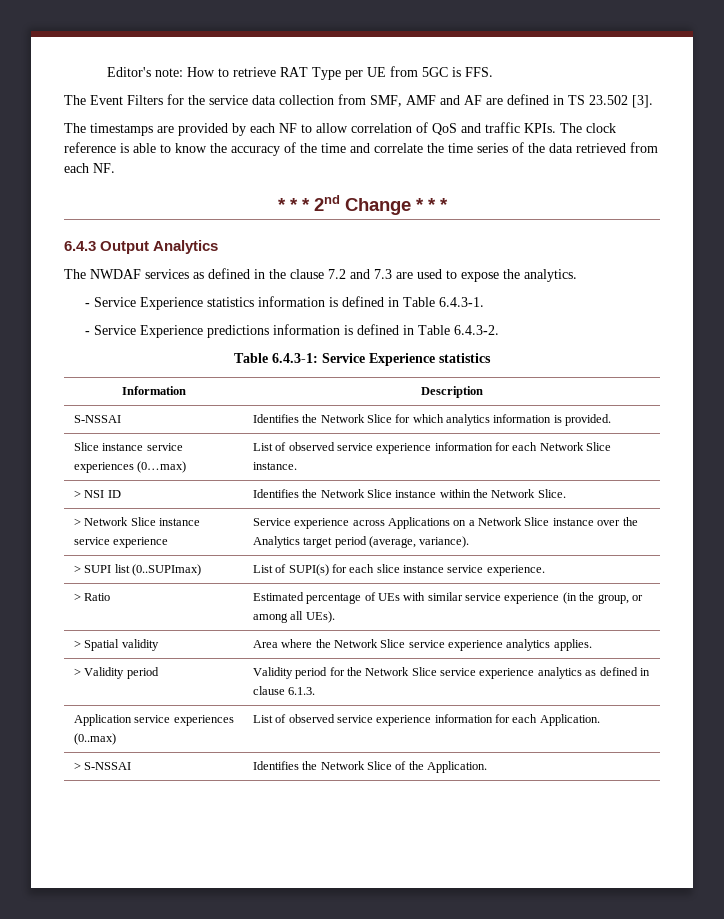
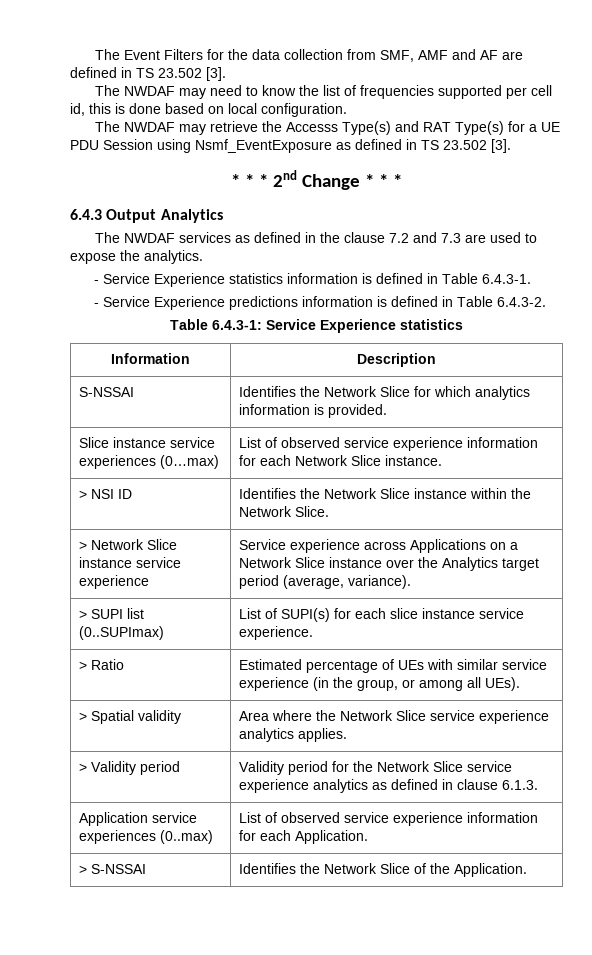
- Editor's note: How to retrieve RAT Type per UE from 5GC is FFS.
- The Event Filters for the service data collection from SMF, AMF and AF are defined in TS 23.502 [3].
+ The Event Filters for the data collection from SMF, AMF and AF are defined in TS 23.502 [3].
- The timestamps are provided by each NF to allow correlation of QoS and traffic KPIs. The clock reference is able to know the accuracy of the time and correlate the time series of the data retrieved from each NF.
+ The NWDAF may need to know the list of frequencies supported per cell id, this is done based on local configuration.
+ The NWDAF may retrieve the Accesss Type(s) and RAT Type(s) for a UE PDU Session using Nsmf_EventExposure as defined in TS 23.502 [3].

